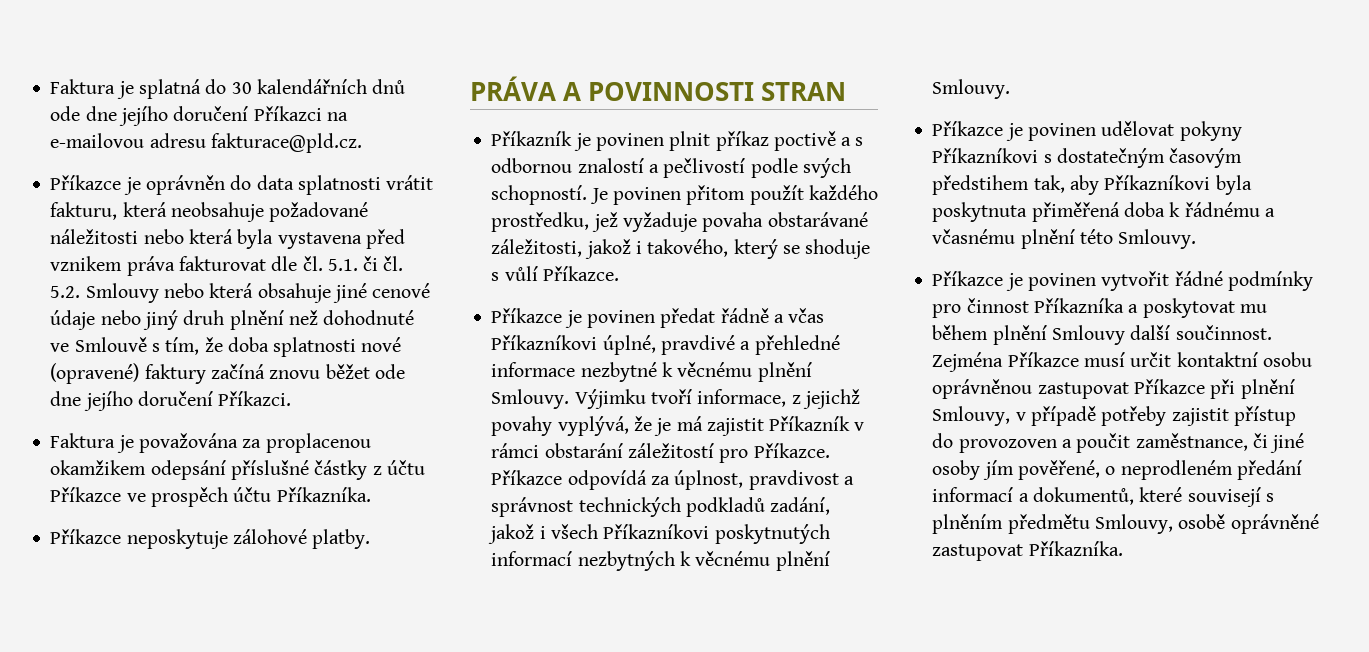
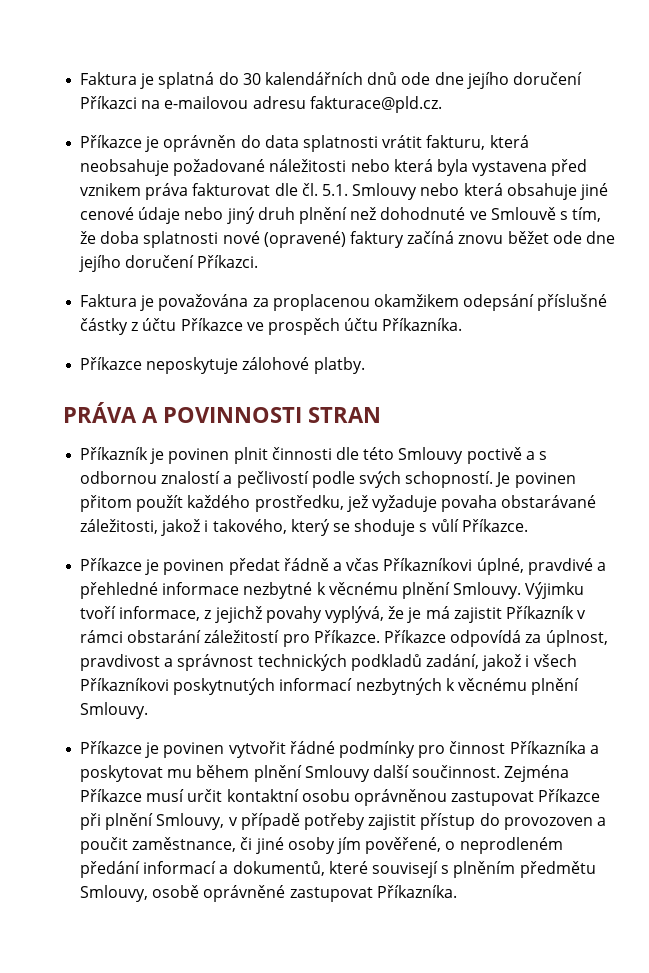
- Příkazce je oprávněn do data splatnosti vrátit fakturu, která neobsahuje požadované náležitosti nebo která byla vystavena před vznikem práva fakturovat dle čl. 5.1. či čl. 5.2. Smlouvy nebo která obsahuje jiné cenové údaje nebo jiný druh plnění než dohodnuté ve Smlouvě s tím, že doba splatnosti nové (opravené) faktury začíná znovu běžet ode dne jejího doručení Příkazci.
+ Příkazce je oprávněn do data splatnosti vrátit fakturu, která neobsahuje požadované náležitosti nebo která byla vystavena před vznikem práva fakturovat dle čl. 5.1. Smlouvy nebo která obsahuje jiné cenové údaje nebo jiný druh plnění než dohodnuté ve Smlouvě s tím, že doba splatnosti nové (opravené) faktury začíná znovu běžet ode dne jejího doručení Příkazci.
- Příkazník je povinen plnit příkaz poctivě a s odbornou znalostí a pečlivostí podle svých schopností.
+ Příkazník je povinen plnit činnosti dle této Smlouvy poctivě a s odbornou znalostí a pečlivostí podle svých schopností.
- Příkazce je povinen udělovat pokyny Příkazníkovi s dostatečným časovým předstihem tak, aby Příkazníkovi byla poskytnuta přiměřená doba k řádnému a včasnému plnění této Smlouvy.

